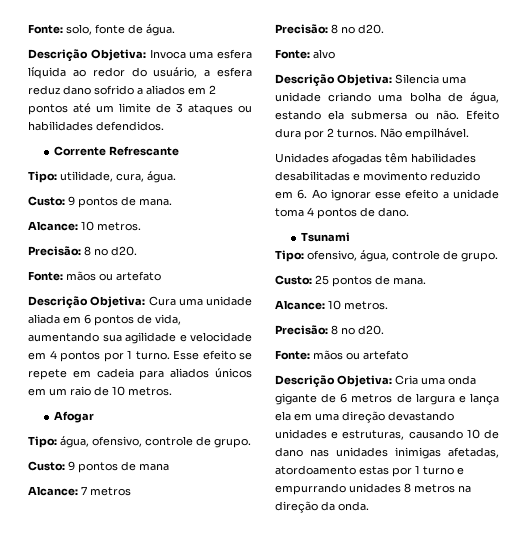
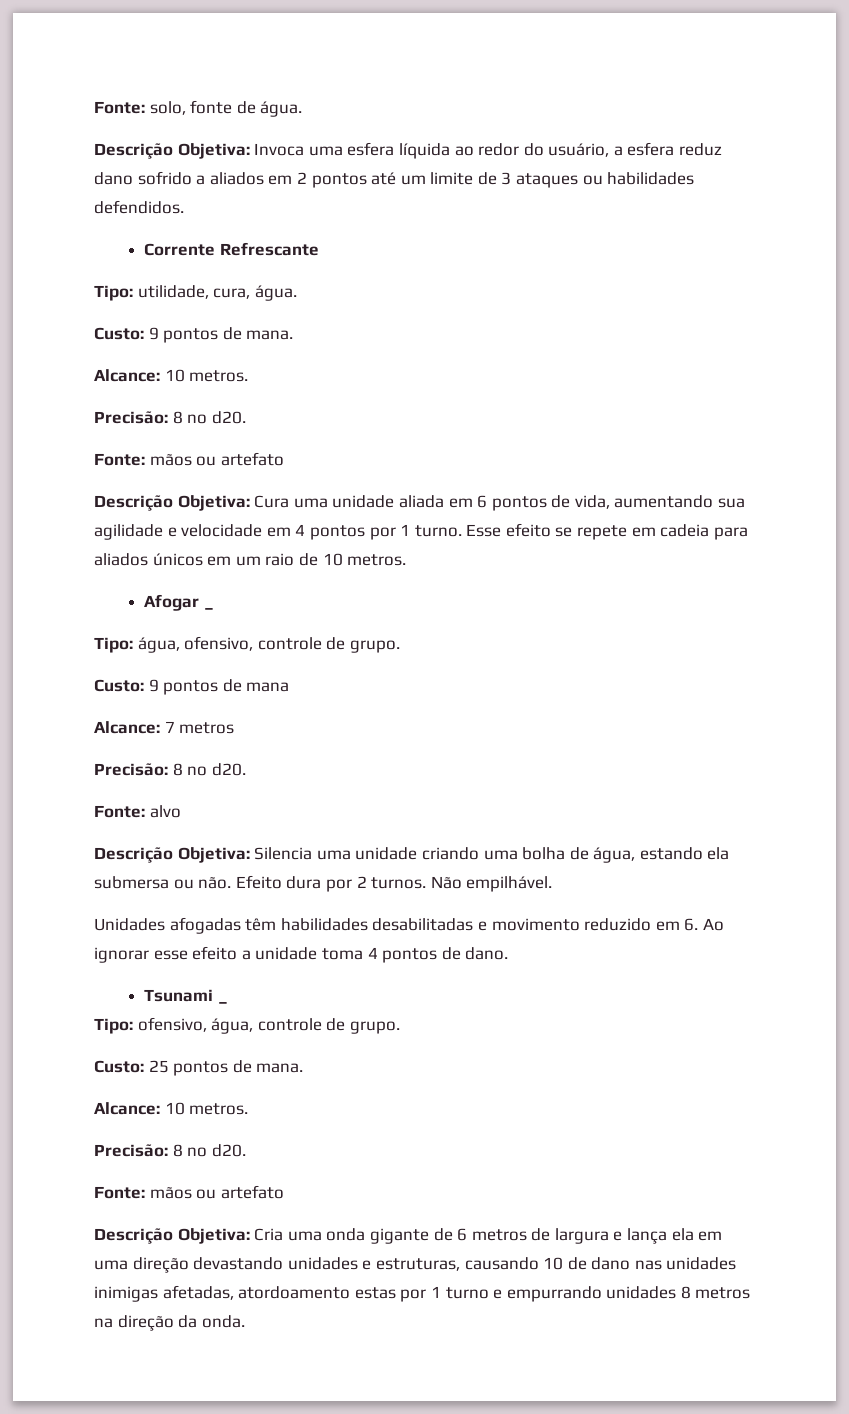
- Afogar
+ Afogar _
- Tsunami
+ Tsunami _

